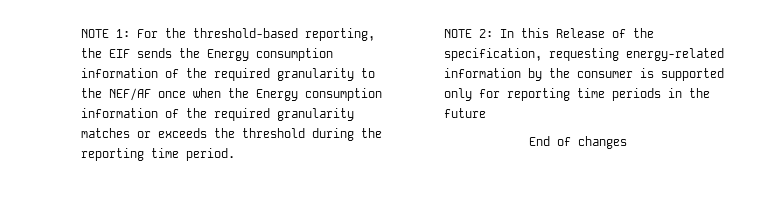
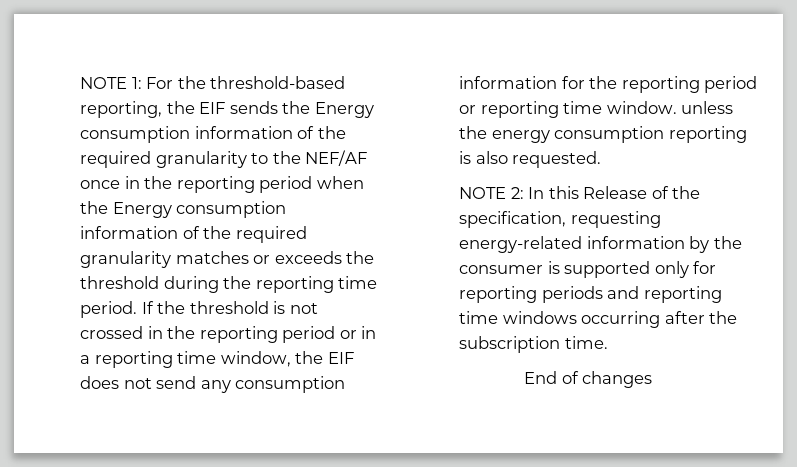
- NOTE 1: For the threshold-based reporting, the EIF sends the Energy consumption information of the required granularity to the NEF/AF once when the Energy consumption information of the required granularity matches or exceeds the threshold during the reporting time period.
+ NOTE 1: For the threshold-based reporting, the EIF sends the Energy consumption information of the required granularity to the NEF/AF once in the reporting period when the Energy consumption information of the required granularity matches or exceeds the threshold during the reporting time period. If the threshold is not crossed in the reporting period or in a reporting time window, the EIF does not send any consumption information for the reporting period or reporting time window. unless the energy consumption reporting is also requested.
- NOTE 2: In this Release of the specification, requesting energy-related information by the consumer is supported only for reporting time periods in the future
+ NOTE 2: In this Release of the specification, requesting energy-related information by the consumer is supported only for reporting periods and reporting time windows occurring after the subscription time.

